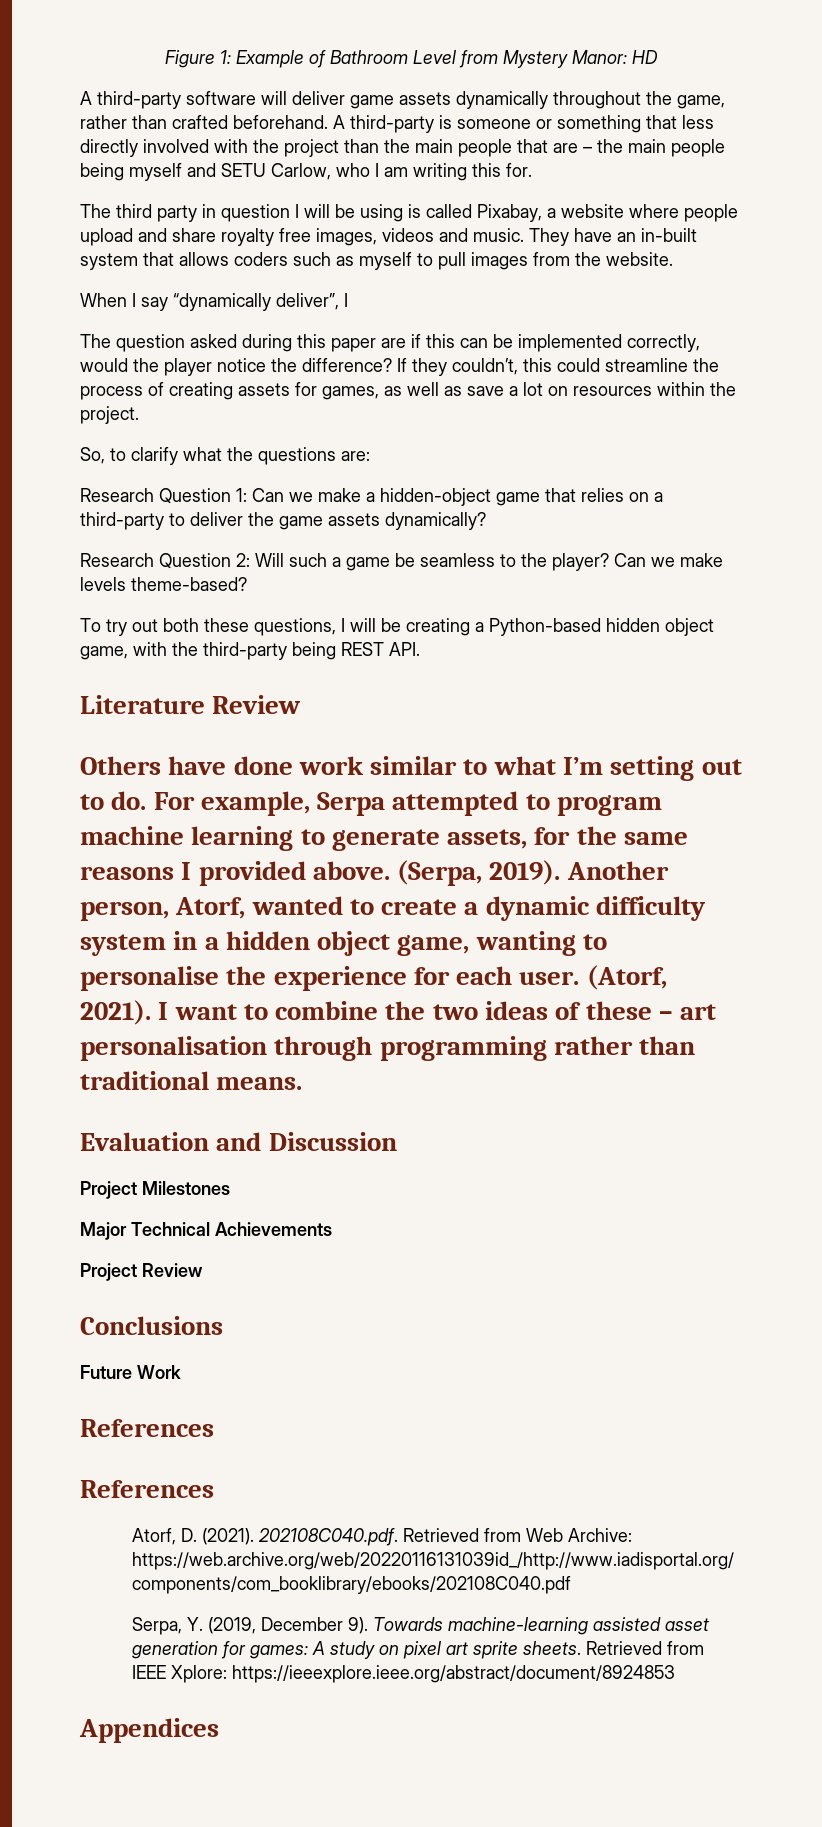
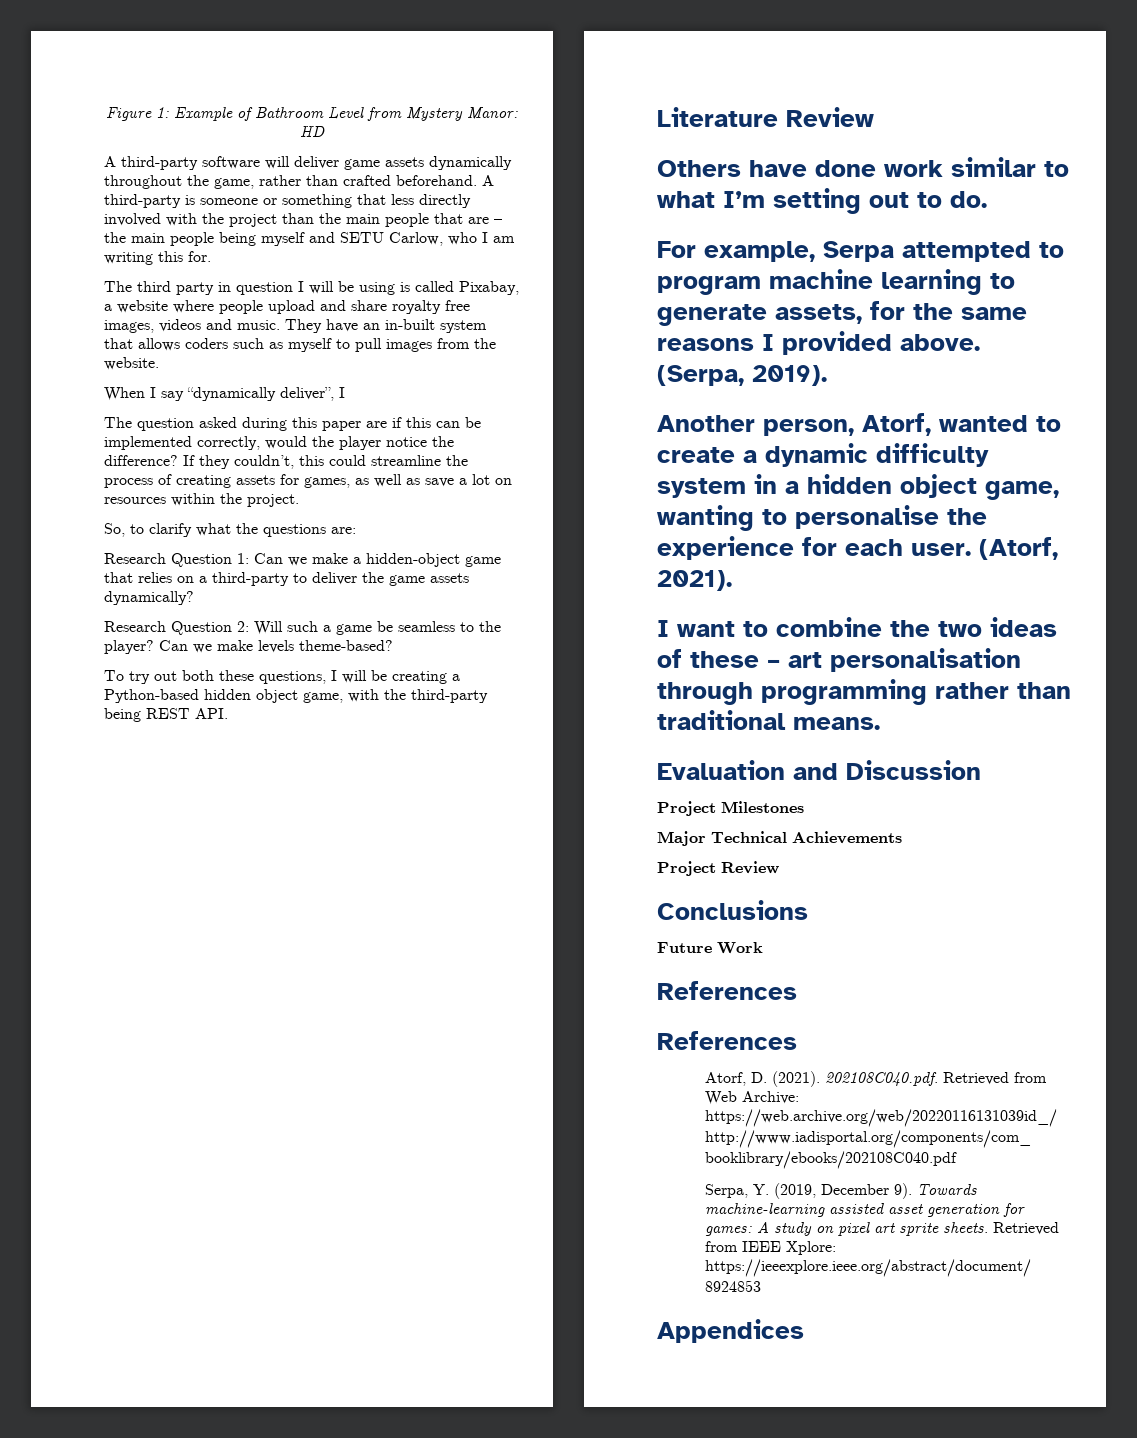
- Others have done work similar to what I’m setting out to do. For example, Serpa attempted to program machine learning to generate assets, for the same reasons I provided above.
+ Others have done work similar to what I’m setting out to do.
+ For example, Serpa attempted to program machine learning to generate assets, for the same reasons I provided above.
- (Serpa, 2019). Another person, Atorf, wanted to create a dynamic difficulty system in a hidden object game, wanting to personalise the experience for each user.
+ (Serpa, 2019).
+ Another person, Atorf, wanted to create a dynamic difficulty system in a hidden object game, wanting to personalise the experience for each user.
- (Atorf, 2021). I want to combine the two ideas of these – art personalisation through programming rather than traditional means.
+ (Atorf, 2021).
+ I want to combine the two ideas of these – art personalisation through programming rather than traditional means.

